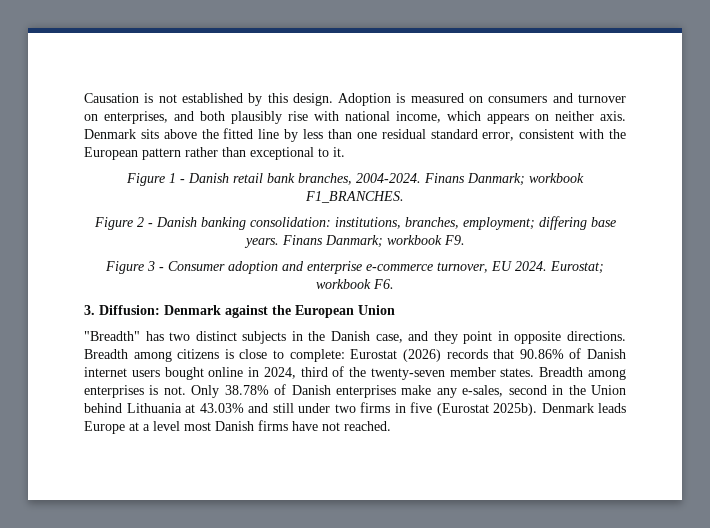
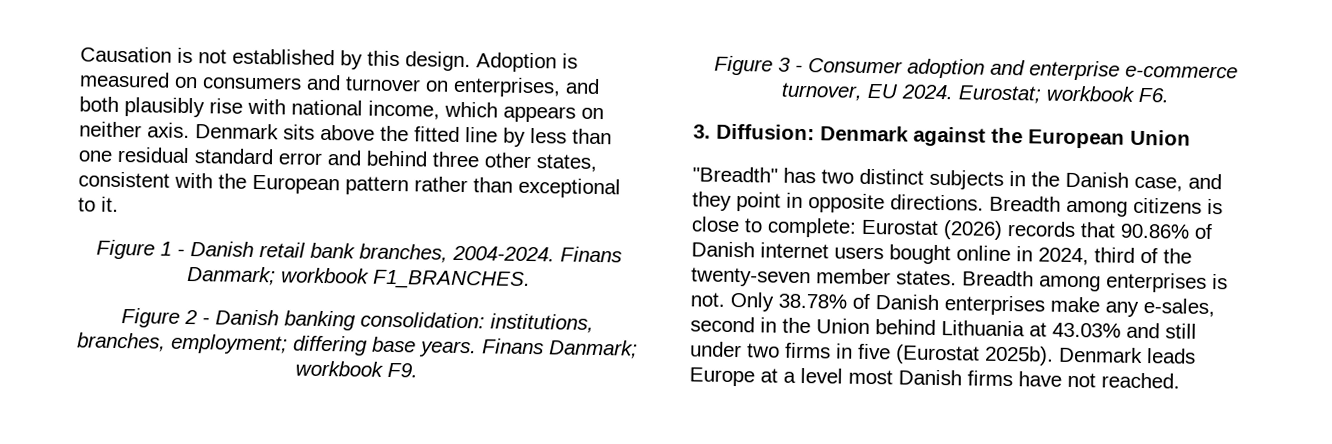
- Denmark sits above the fitted line by less than one residual standard error, consistent with the European pattern rather than exceptional to it.
+ Denmark sits above the fitted line by less than one residual standard error and behind three other states, consistent with the European pattern rather than exceptional to it.

